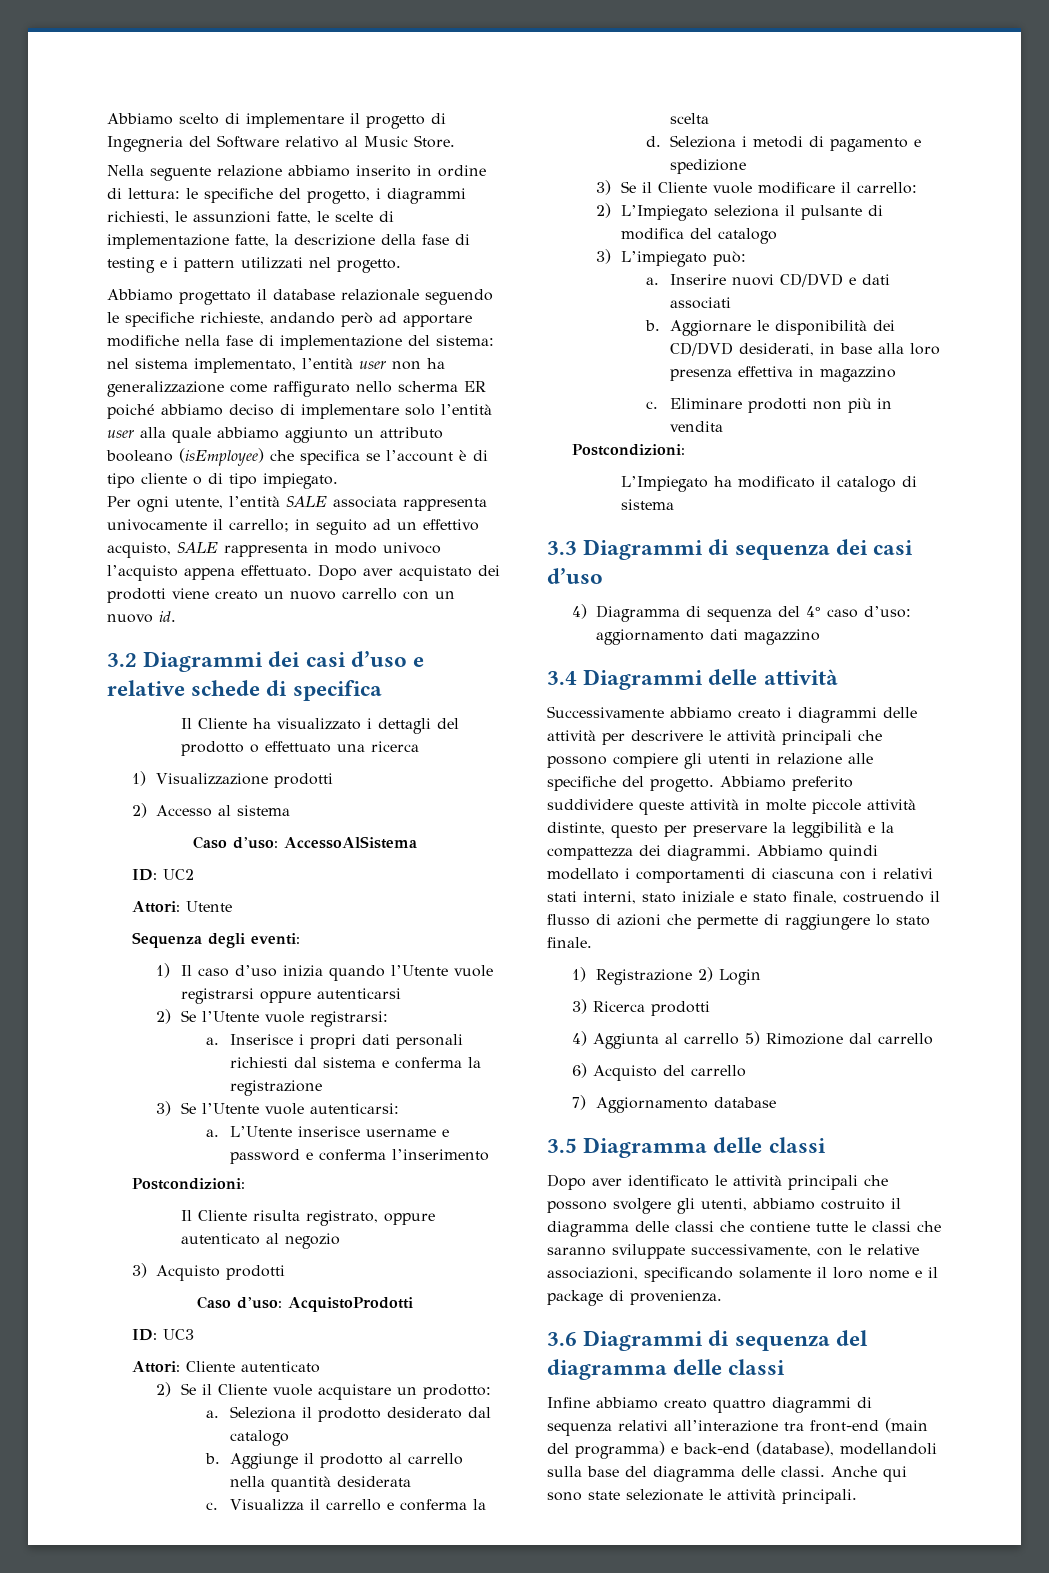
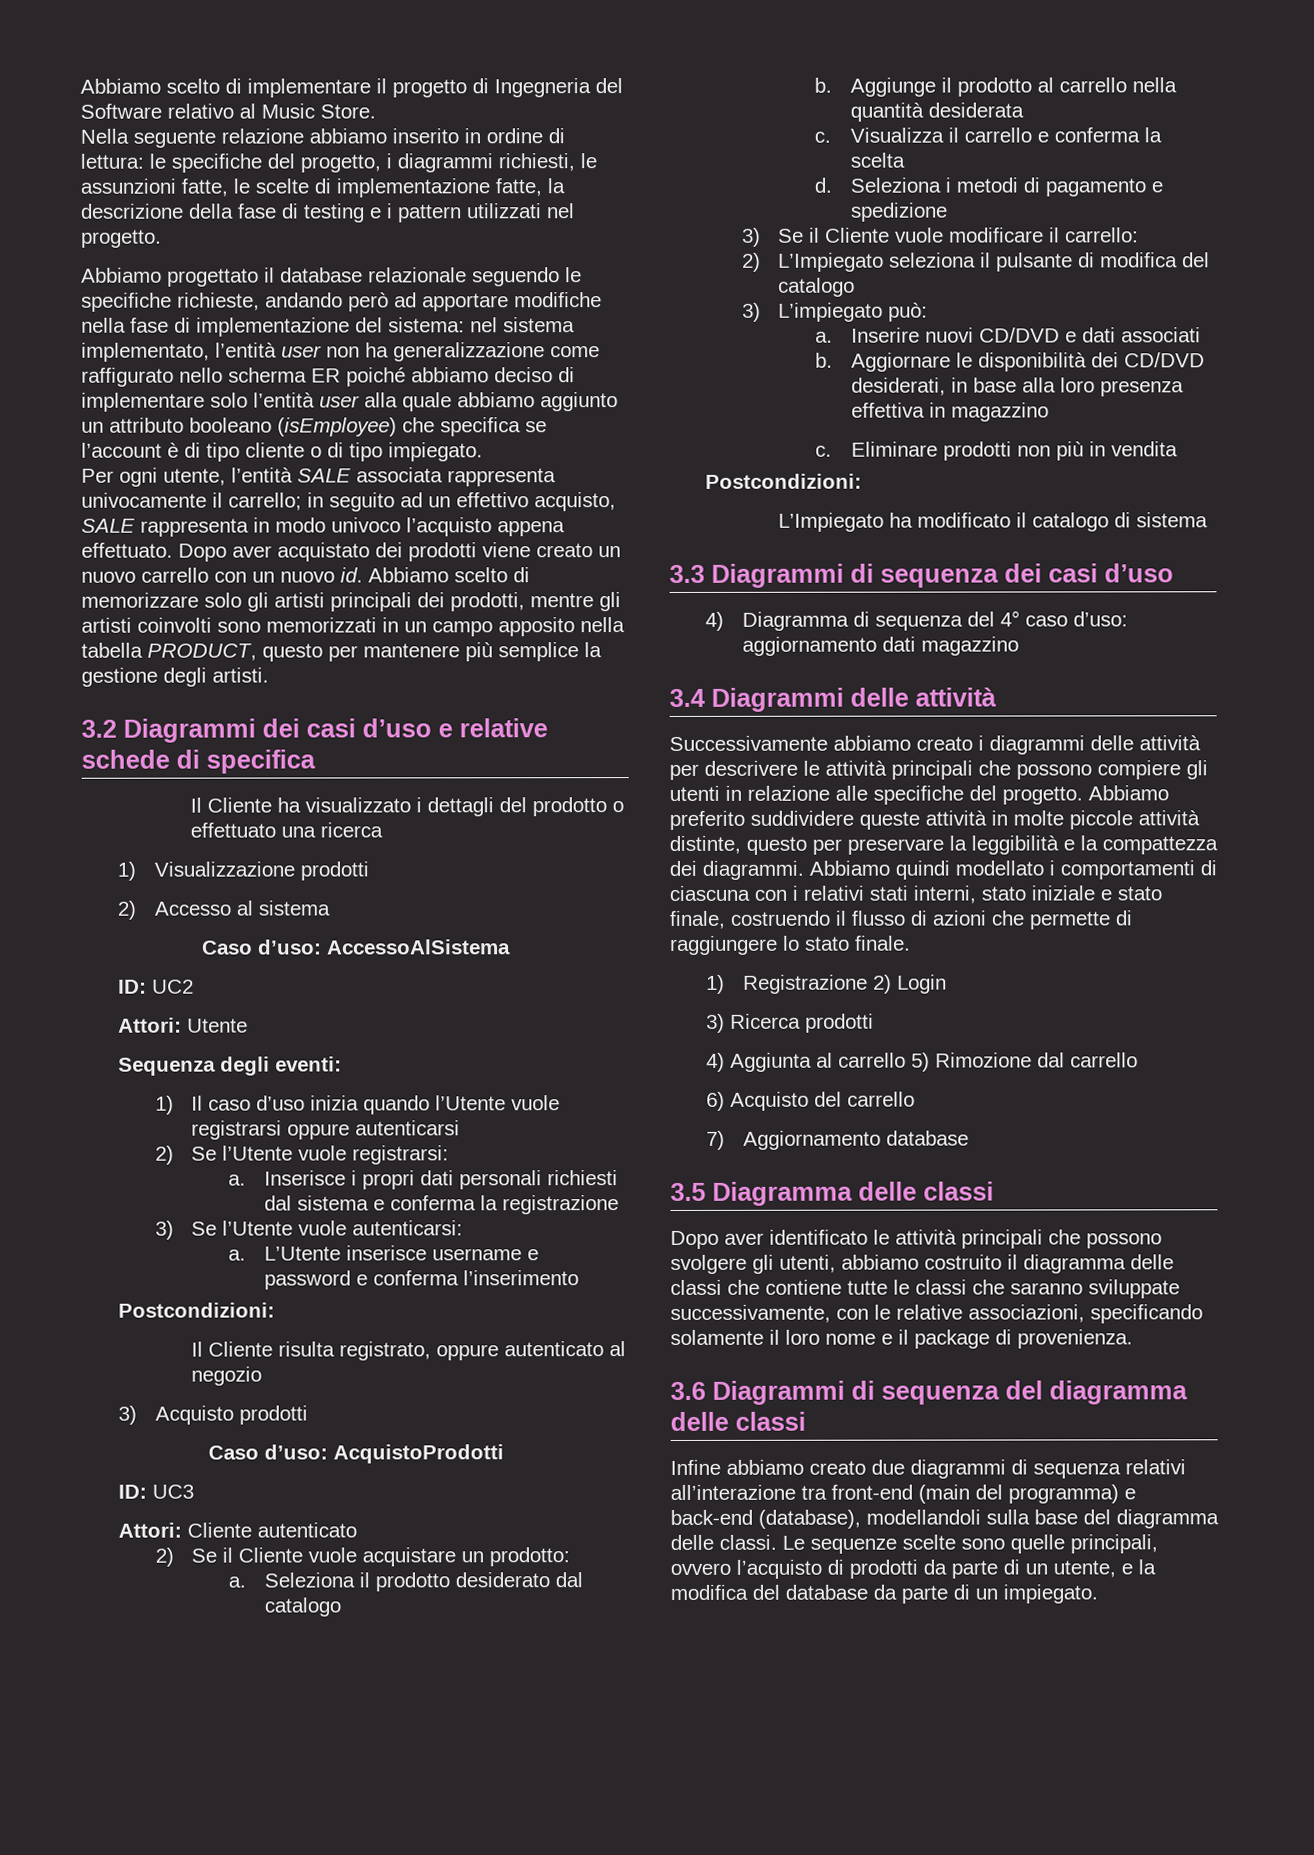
+ Abbiamo scelto di memorizzare solo gli artisti principali dei prodotti, mentre gli artisti coinvolti sono memorizzati in un campo apposito nella tabella PRODUCT, questo per mantenere più semplice la gestione degli artisti.
- Infine abbiamo creato quattro diagrammi di sequenza relativi all’interazione tra front-end (main del programma) e back-end (database), modellandoli sulla base del diagramma delle classi.
+ Infine abbiamo creato due diagrammi di sequenza relativi all’interazione tra front-end (main del programma) e back-end (database), modellandoli sulla base del diagramma delle classi.
- Anche qui sono state selezionate le attività principali.
+ Le sequenze scelte sono quelle principali, ovvero l’acquisto di prodotti da parte di un utente, e la modifica del database da parte di un impiegato.

